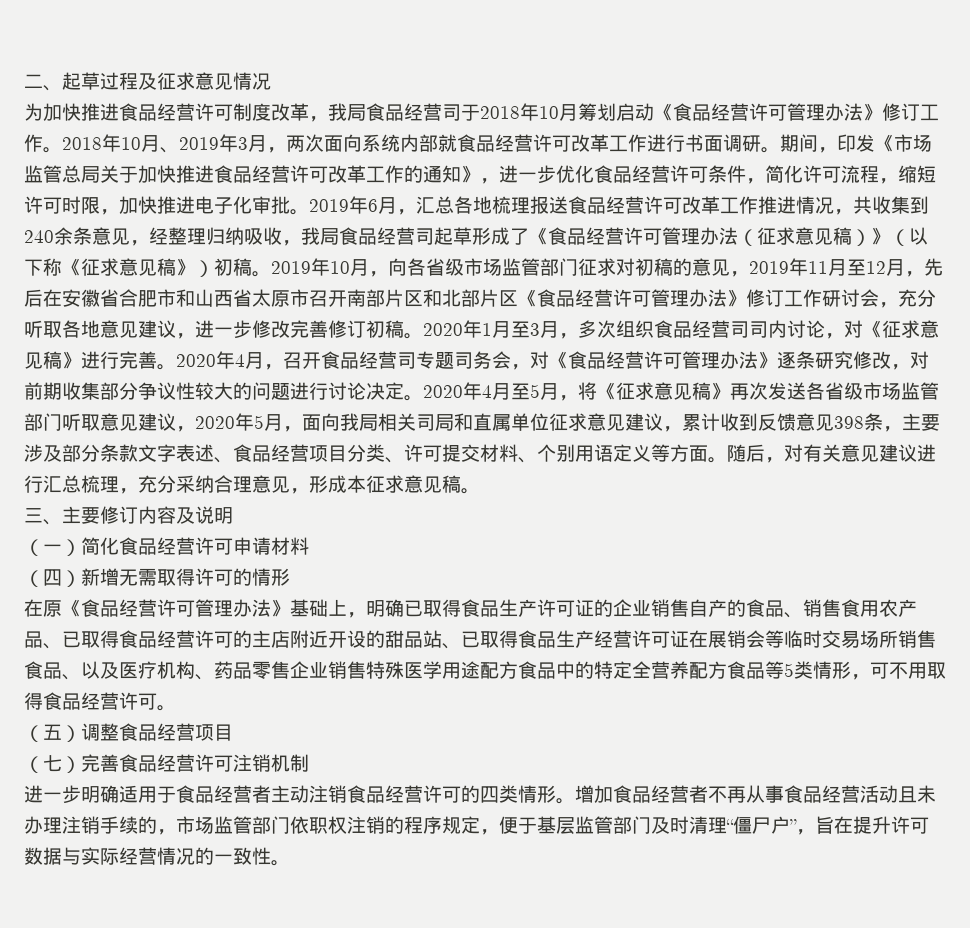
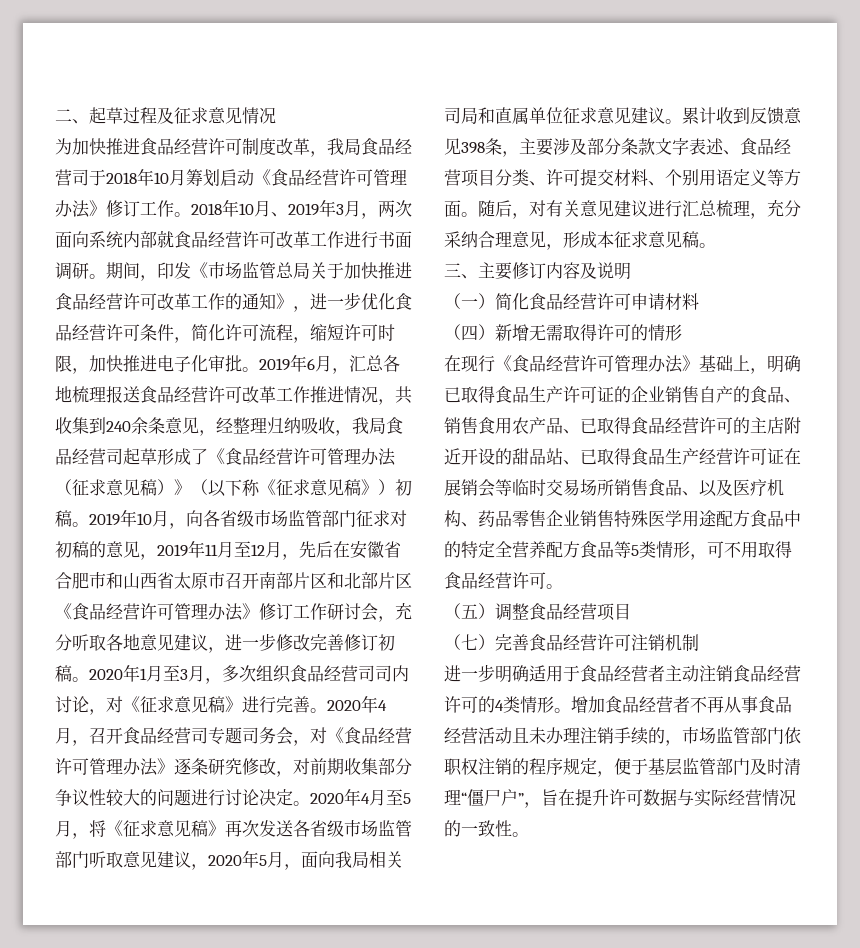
- 2020年4月至5月，将《征求意见稿》再次发送各省级市场监管部门听取意见建议，2020年5月，面向我局相关司局和直属单位征求意见建议，累计收到反馈意见398条，主要涉及部分条款文字表述、食品经营项目分类、许可提交材料、个别用语定义等方面。
+ 2020年4月至5月，将《征求意见稿》再次发送各省级市场监管部门听取意见建议，2020年5月，面向我局相关司局和直属单位征求意见建议。累计收到反馈意见398条，主要涉及部分条款文字表述、食品经营项目分类、许可提交材料、个别用语定义等方面。
- 在原《食品经营许可管理办法》基础上，明确已取得食品生产许可证的企业销售自产的食品、销售食用农产品、已取得食品经营许可的主店附近开设的甜品站、已取得食品生产经营许可证在展销会等临时交易场所销售食品、以及医疗机构、药品零售企业销售特殊医学用途配方食品中的特定全营养配方食品等5类情形，可不用取得食品经营许可。
+ 在现行《食品经营许可管理办法》基础上，明确已取得食品生产许可证的企业销售自产的食品、销售食用农产品、已取得食品经营许可的主店附近开设的甜品站、已取得食品生产经营许可证在展销会等临时交易场所销售食品、以及医疗机构、药品零售企业销售特殊医学用途配方食品中的特定全营养配方食品等5类情形，可不用取得食品经营许可。
- 进一步明确适用于食品经营者主动注销食品经营许可的四类情形。
+ 进一步明确适用于食品经营者主动注销食品经营许可的4类情形。

